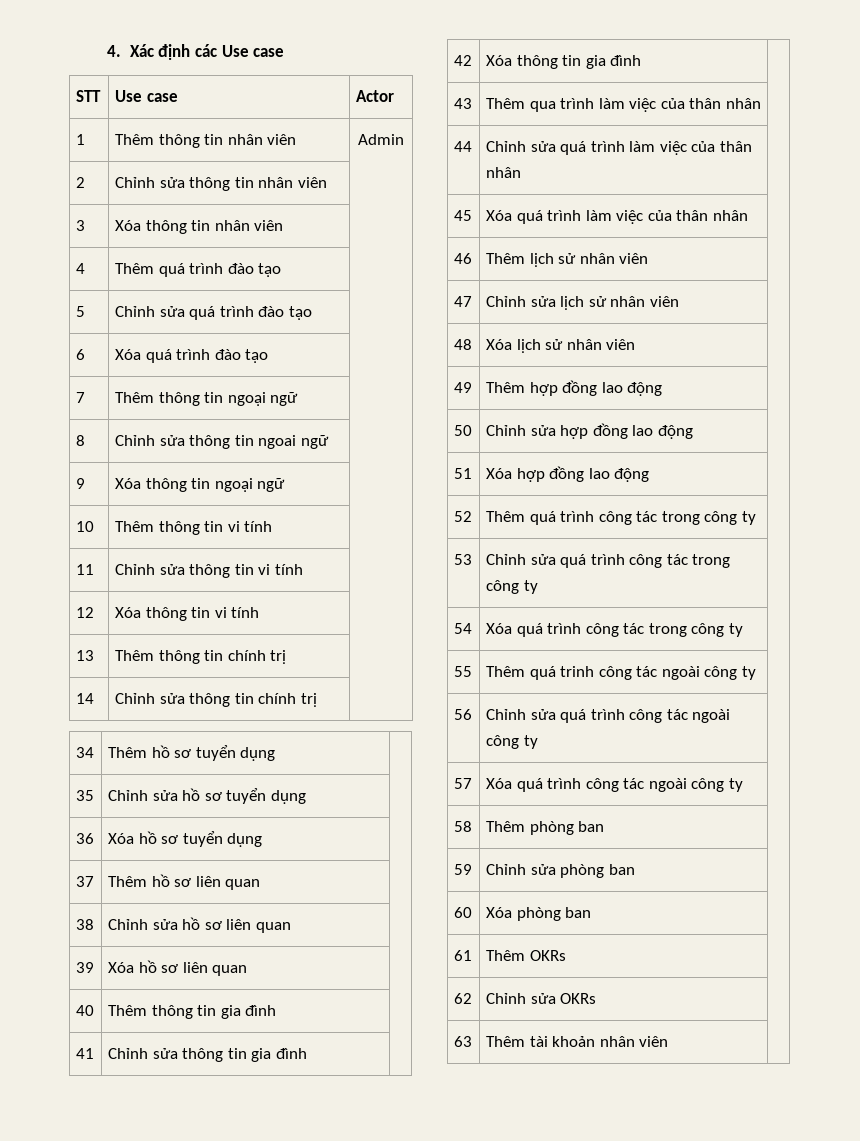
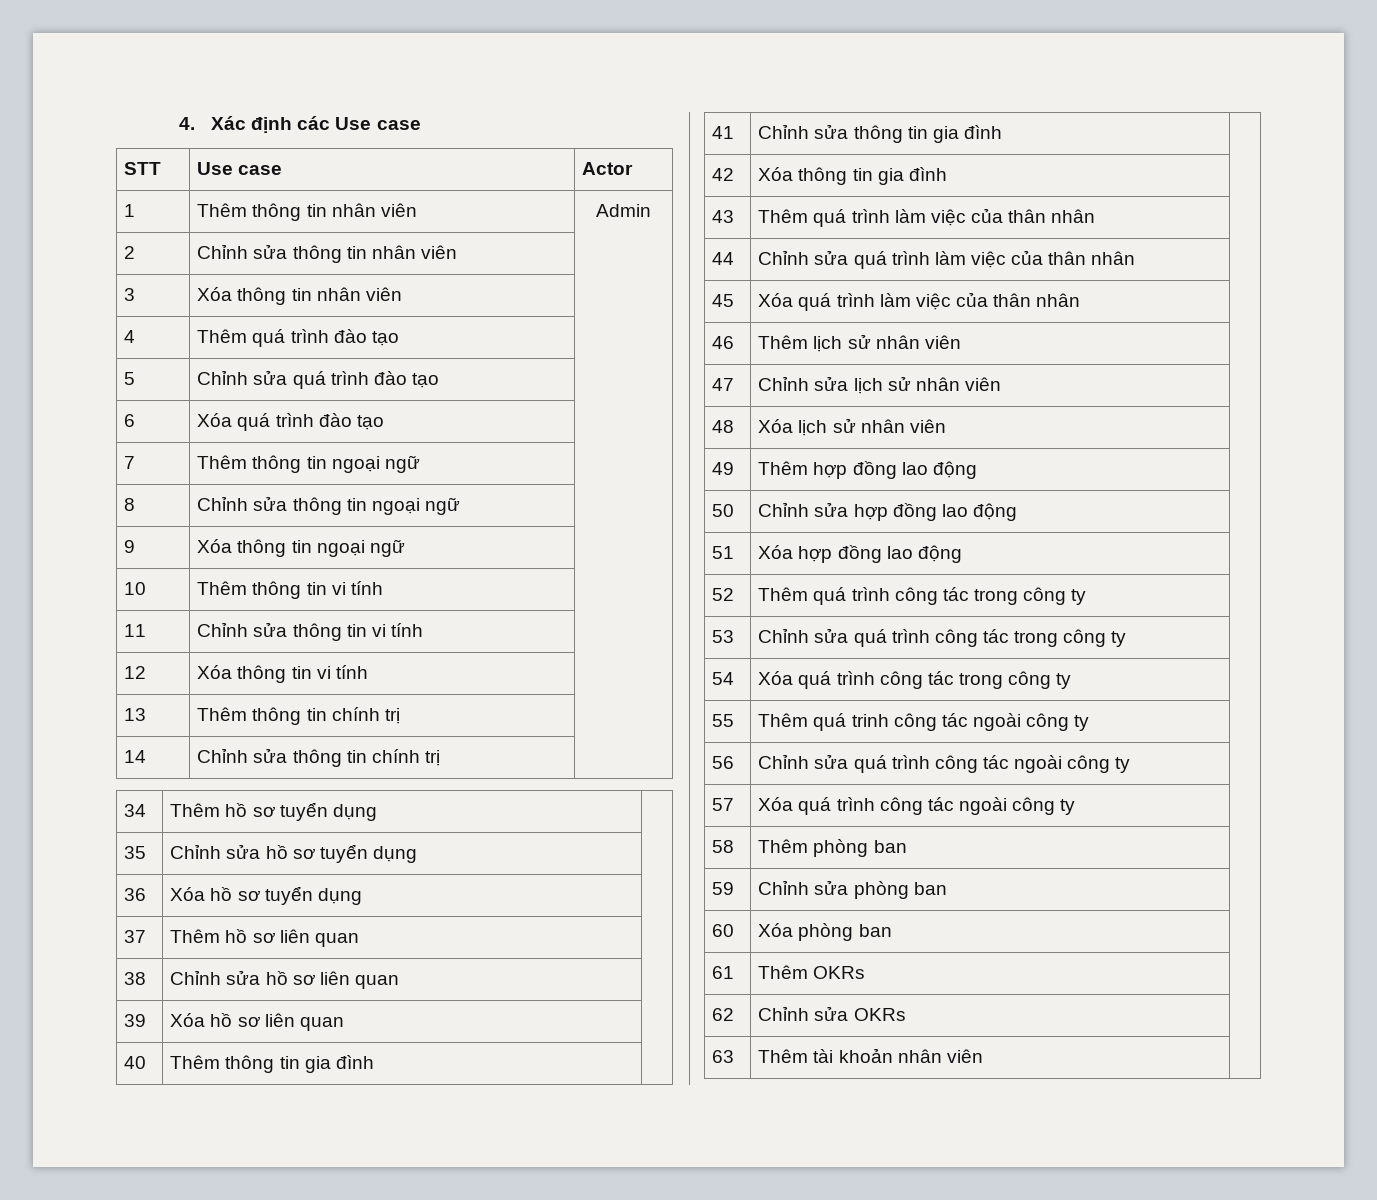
- 8 | Chỉnh sửa thông tin ngoai ngữ |
+ 8 | Chỉnh sửa thông tin ngoại ngữ |
- 43 | Thêm qua trình làm việc của thân nhân |
+ 43 | Thêm quá trình làm việc của thân nhân |

